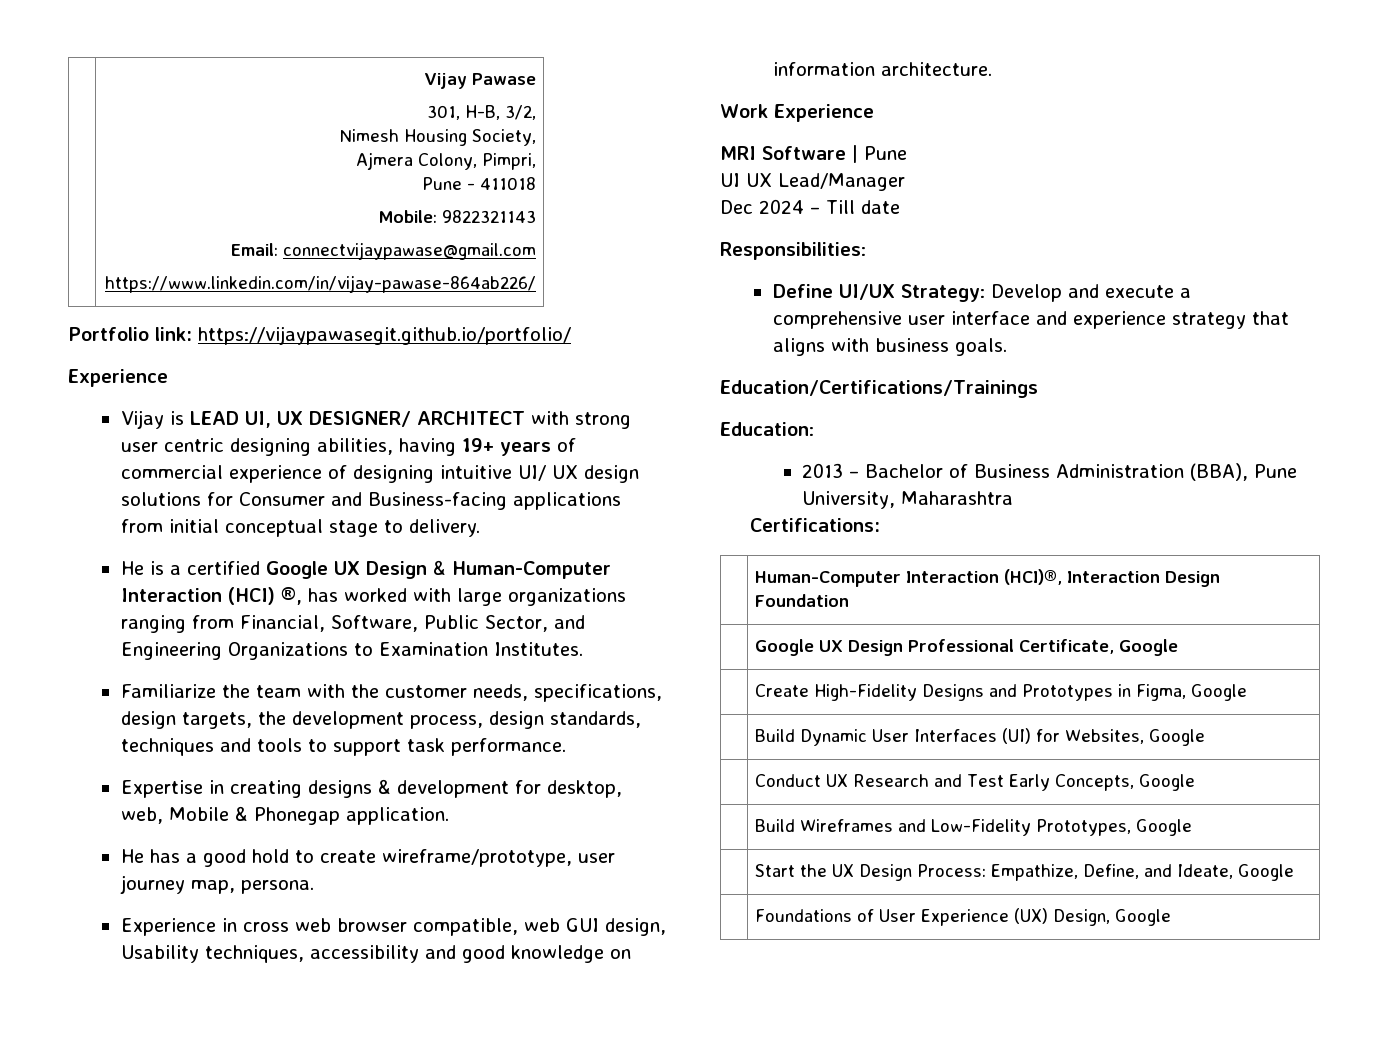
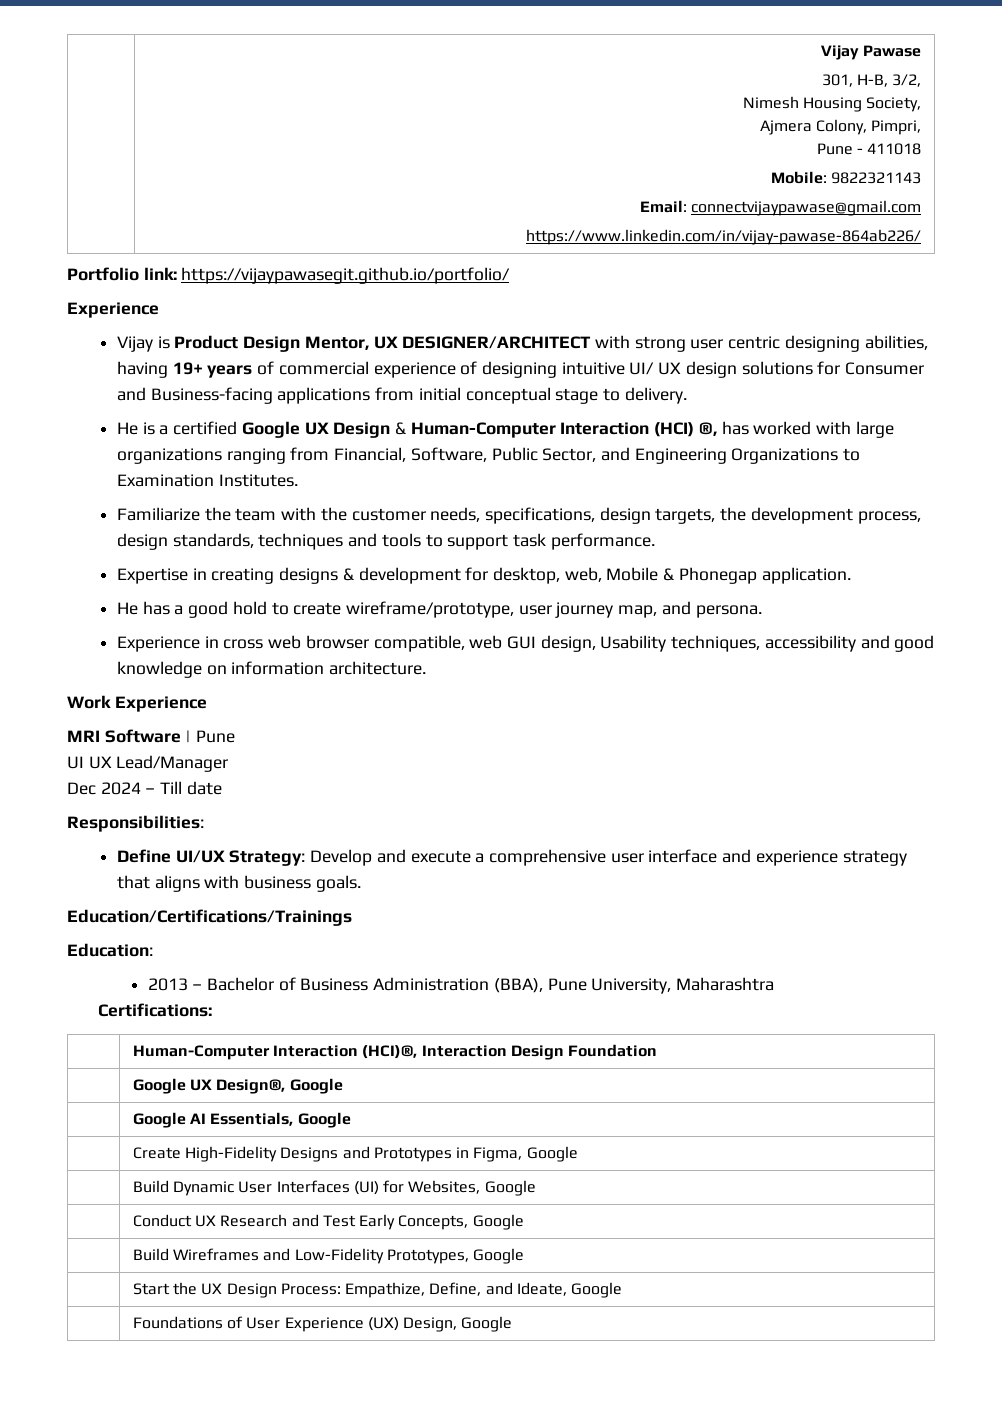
- Vijay is LEAD UI, UX DESIGNER/ ARCHITECT with strong user centric designing abilities, having 19+ years of commercial experience of designing intuitive UI/ UX design solutions for Consumer and Business-facing applications from initial conceptual stage to delivery.
+ Vijay is Product Design Mentor, UX DESIGNER/ARCHITECT with strong user centric designing abilities, having 19+ years of commercial experience of designing intuitive UI/ UX design solutions for Consumer and Business-facing applications from initial conceptual stage to delivery.
- He has a good hold to create wireframe/prototype, user journey map, persona.
+ He has a good hold to create wireframe/prototype, user journey map, and persona.
- | Google UX Design Professional Certificate, Google
+ | Google UX Design®, Google
+ | Google AI Essentials, Google

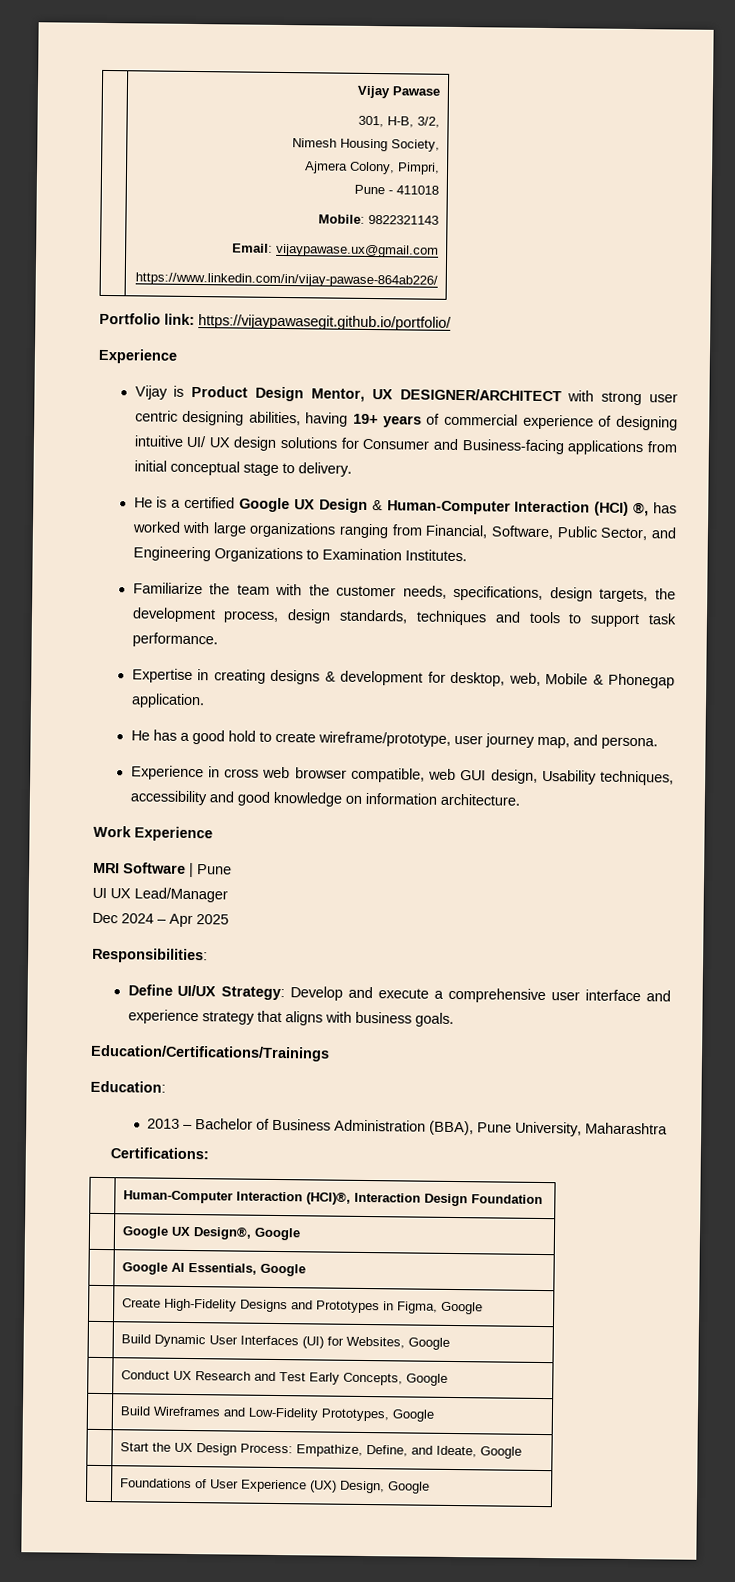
  | Vijay Pawase
  301, H-B, 3/2,
  Nimesh Housing Society,
  Ajmera Colony, Pimpri,
  Pune - 411018
  Mobile: 9822321143
- Email: connectvijaypawase@gmail.com
+ Email: vijaypawase.ux@gmail.com
- Dec 2024 – Till date
+ Dec 2024 – Apr 2025

